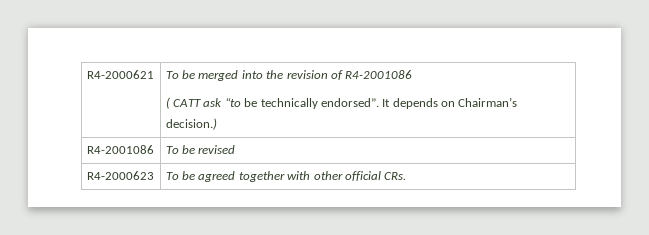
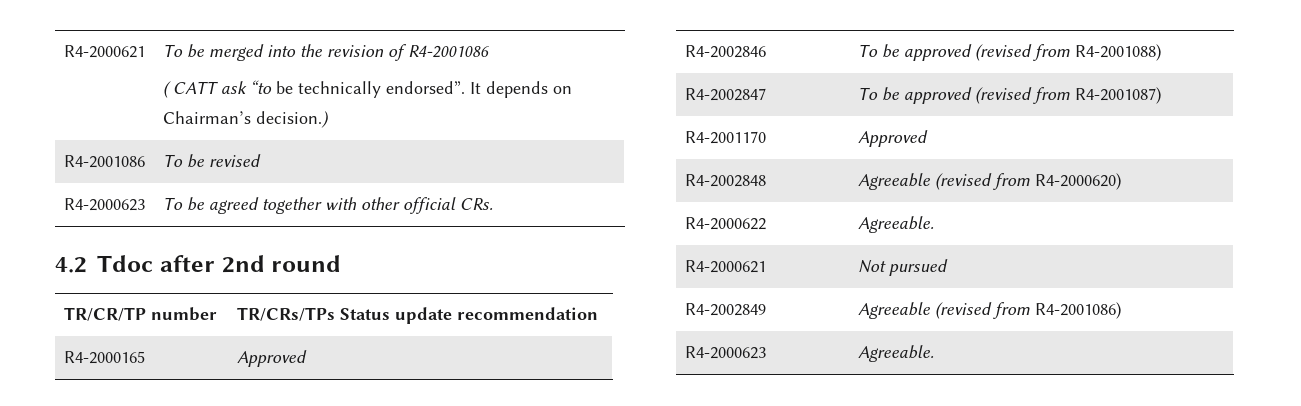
+ 4.2 Tdoc after 2nd round
+ TR/CR/TP number | TR/CRs/TPs Status update recommendation
+ R4-2000165 | Approved
+ R4-2002846 | To be approved (revised from R4-2001088)
+ R4-2002847 | To be approved (revised from R4-2001087)
+ R4-2001170 | Approved
+ R4-2002848 | Agreeable (revised from R4-2000620)
+ R4-2000622 | Agreeable.
+ R4-2000621 | Not pursued
+ R4-2002849 | Agreeable (revised from R4-2001086)
+ R4-2000623 | Agreeable.

